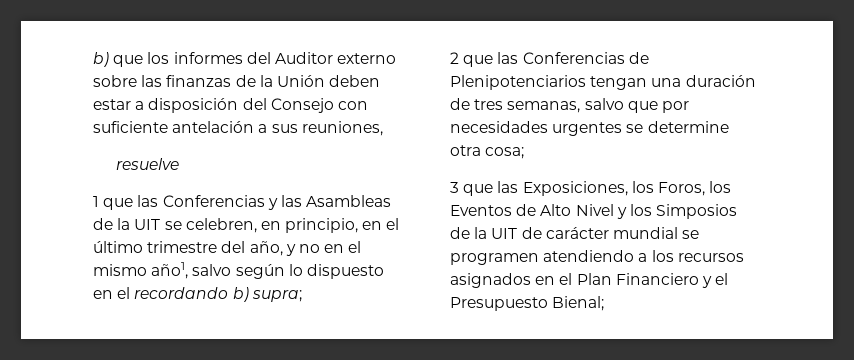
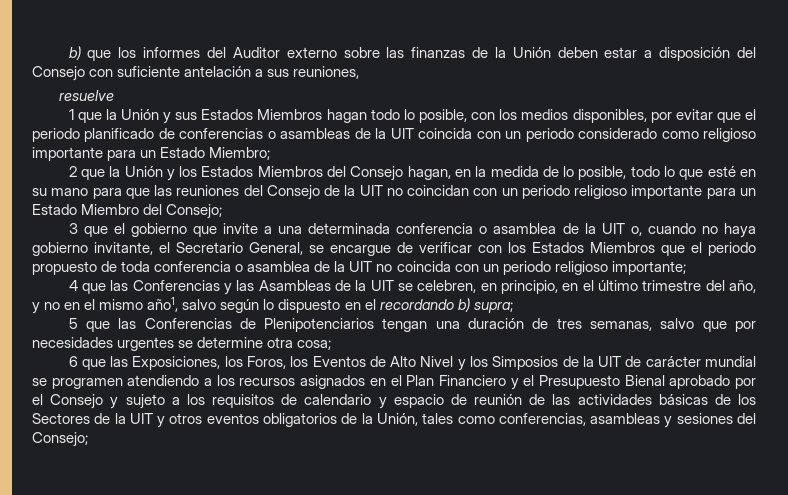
- 1 que las Conferencias y las Asambleas de la UIT se celebren, en principio, en el último trimestre del año, y no en el mismo año1, salvo según lo dispuesto en el recordando b) supra;
+ 1 que la Unión y sus Estados Miembros hagan todo lo posible, con los medios disponibles, por evitar que el periodo planificado de conferencias o asambleas de la UIT coincida con un periodo considerado como religioso importante para un Estado Miembro;
+ 2 que la Unión y los Estados Miembros del Consejo hagan, en la medida de lo posible, todo lo que esté en su mano para que las reuniones del Consejo de la UIT no coincidan con un periodo religioso importante para un Estado Miembro del Consejo;
+ 3 que el gobierno que invite a una determinada conferencia o asamblea de la UIT o, cuando no haya gobierno invitante, el Secretario General, se encargue de verificar con los Estados Miembros que el periodo propuesto de toda conferencia o asamblea de la UIT no coincida con un periodo religioso importante;
+ 4 que las Conferencias y las Asambleas de la UIT se celebren, en principio, en el último trimestre del año, y no en el mismo año1, salvo según lo dispuesto en el recordando b) supra;
- 2 que las Conferencias de Plenipotenciarios tengan una duración de tres semanas, salvo que por necesidades urgentes se determine otra cosa;
+ 5 que las Conferencias de Plenipotenciarios tengan una duración de tres semanas, salvo que por necesidades urgentes se determine otra cosa;
- 3 que las Exposiciones, los Foros, los Eventos de Alto Nivel y los Simposios de la UIT de carácter mundial se programen atendiendo a los recursos asignados en el Plan Financiero y el Presupuesto Bienal;
+ 6 que las Exposiciones, los Foros, los Eventos de Alto Nivel y los Simposios de la UIT de carácter mundial se programen atendiendo a los recursos asignados en el Plan Financiero y el Presupuesto Bienal aprobado por el Consejo y sujeto a los requisitos de calendario y espacio de reunión de las actividades básicas de los Sectores de la UIT y otros eventos obligatorios de la Unión, tales como conferencias, asambleas y sesiones del Consejo;

